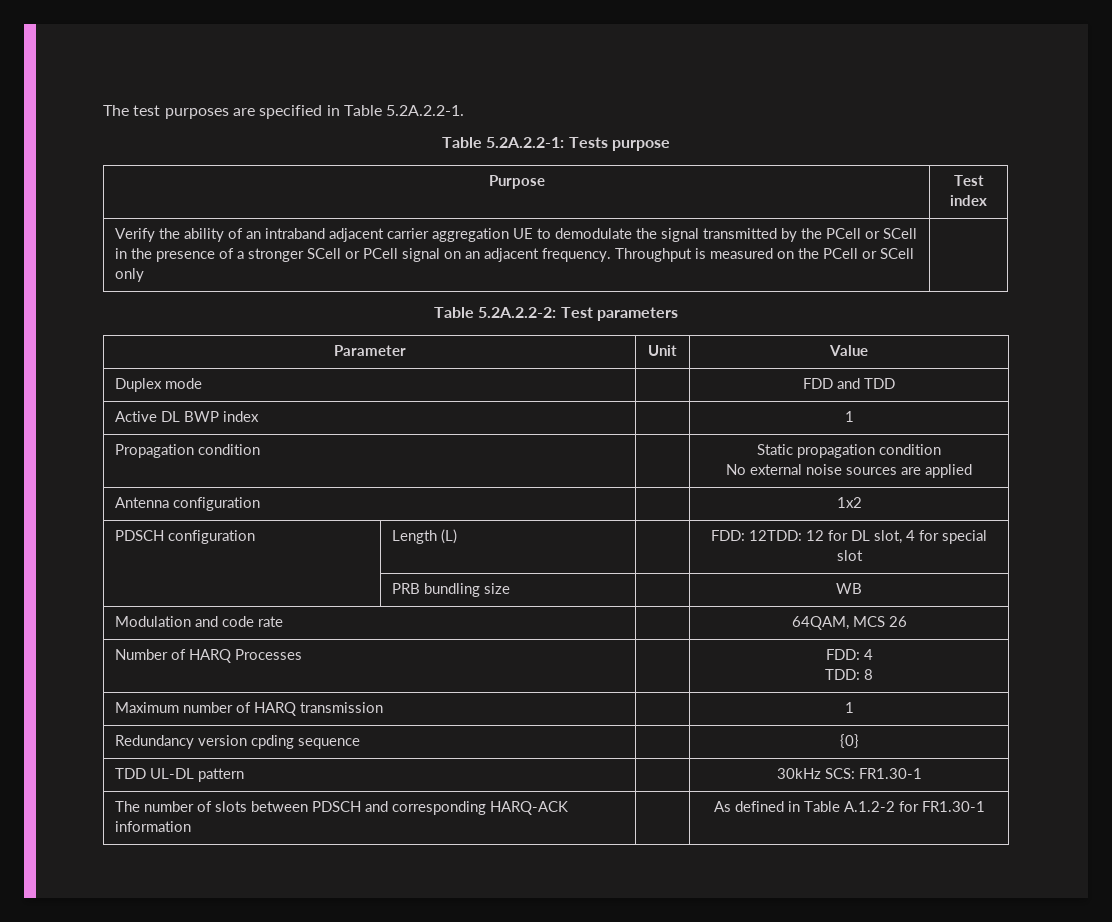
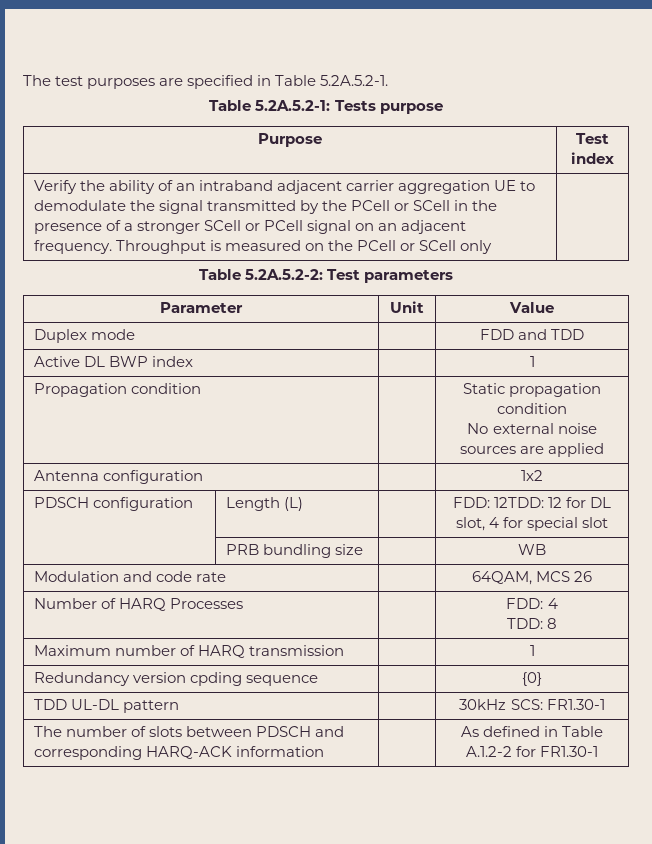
- The test purposes are specified in Table 5.2A.2.2-1.
- Table 5.2A.2.2-1: Tests purpose
+ The test purposes are specified in Table 5.2A.5.2-1.
+ Table 5.2A.5.2-1: Tests purpose
- Table 5.2A.2.2-2: Test parameters
+ Table 5.2A.5.2-2: Test parameters

